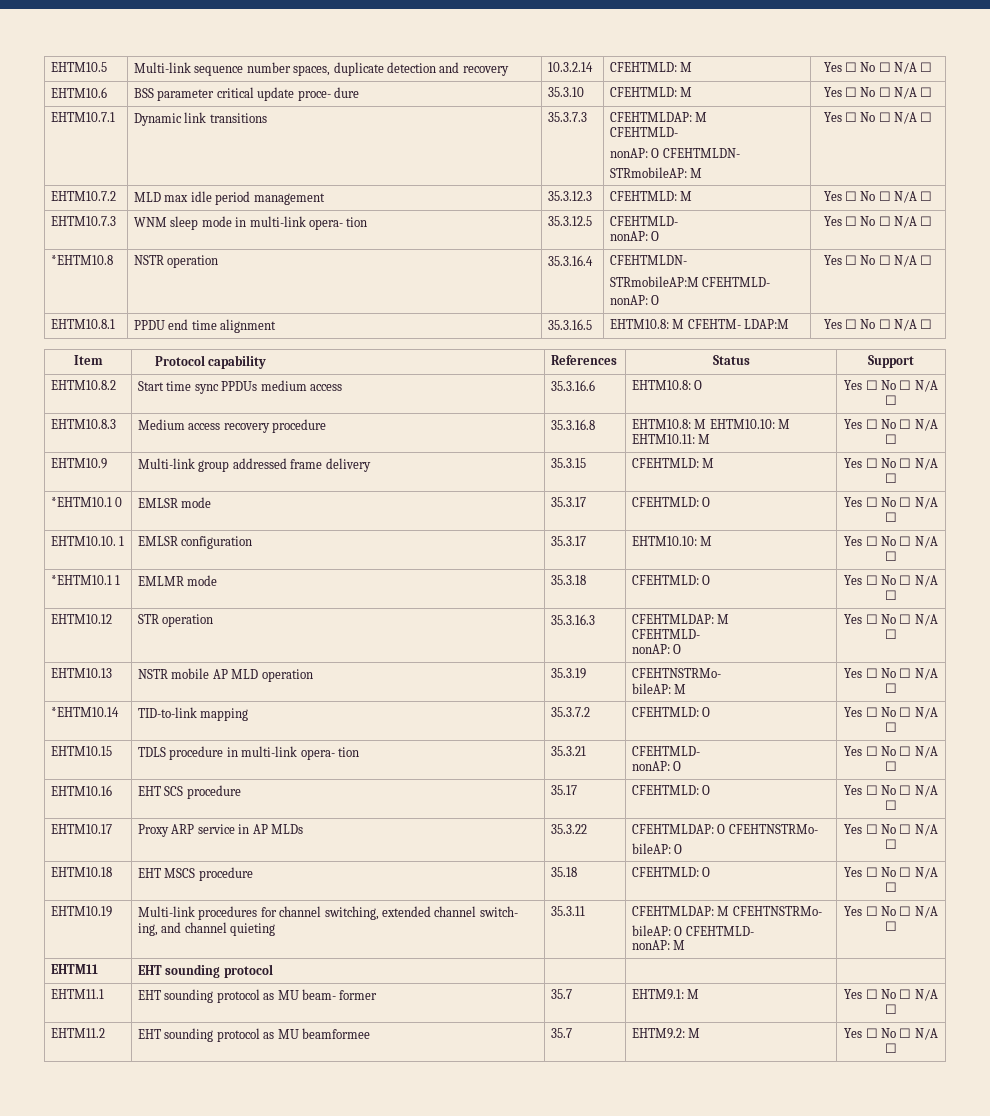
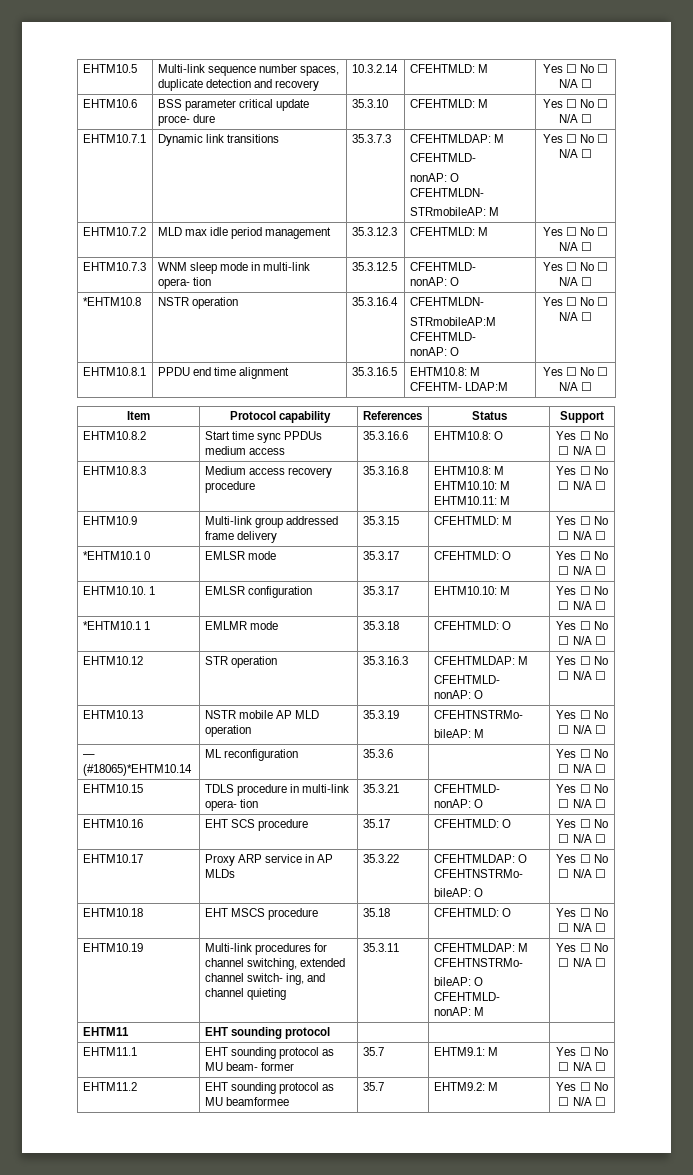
- *EHTM10.14 | TID-to-link mapping | 35.3.7.2 | CFEHTMLD: O | Yes ☐ No ☐ N/A ☐
+ — (#18065)*EHTM10.14 | ML reconfiguration | 35.3.6 | | Yes ☐ No ☐ N/A ☐

